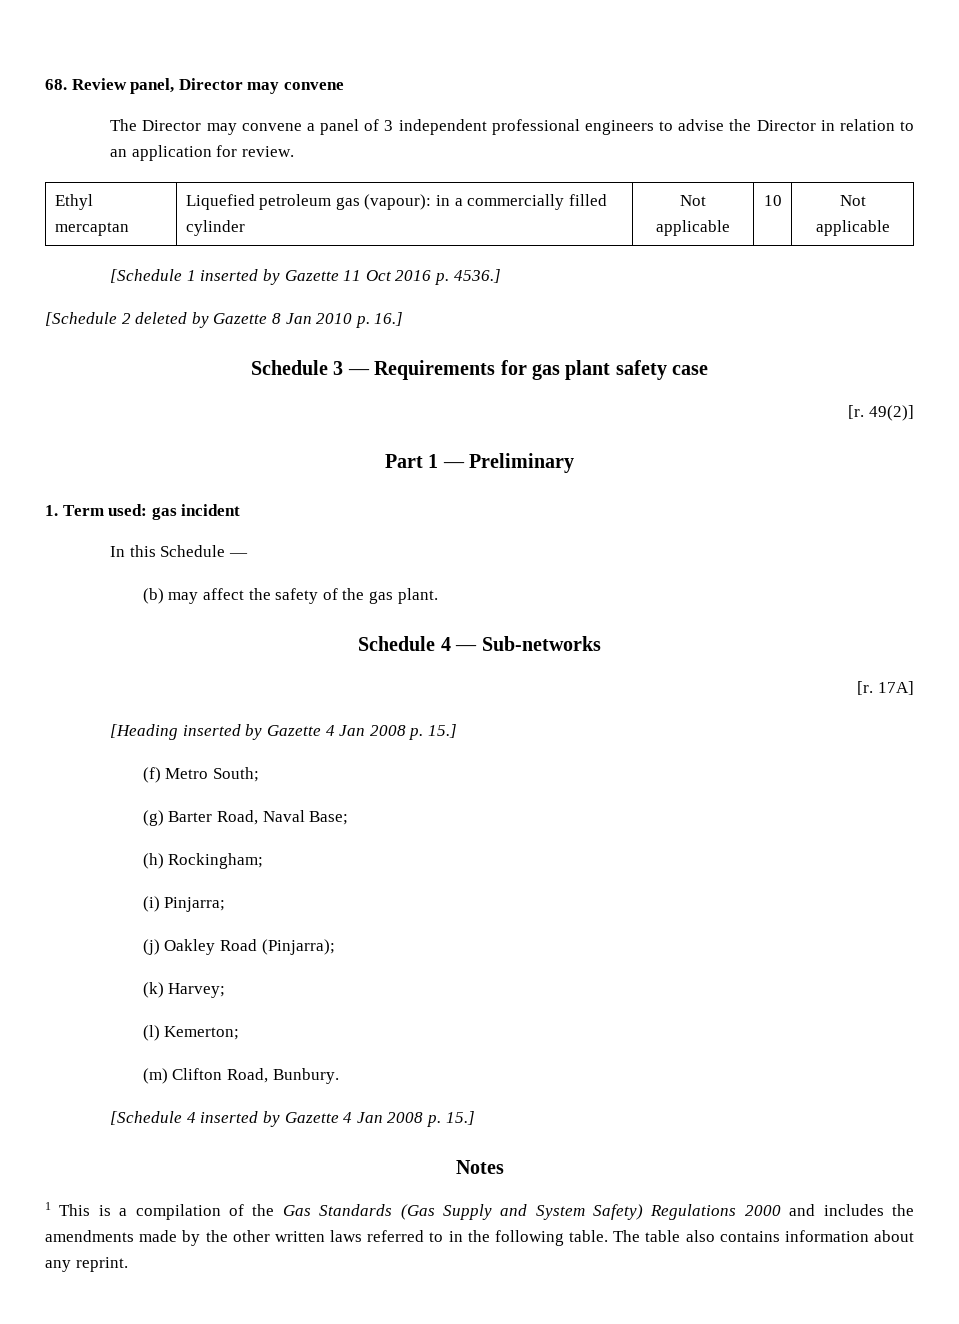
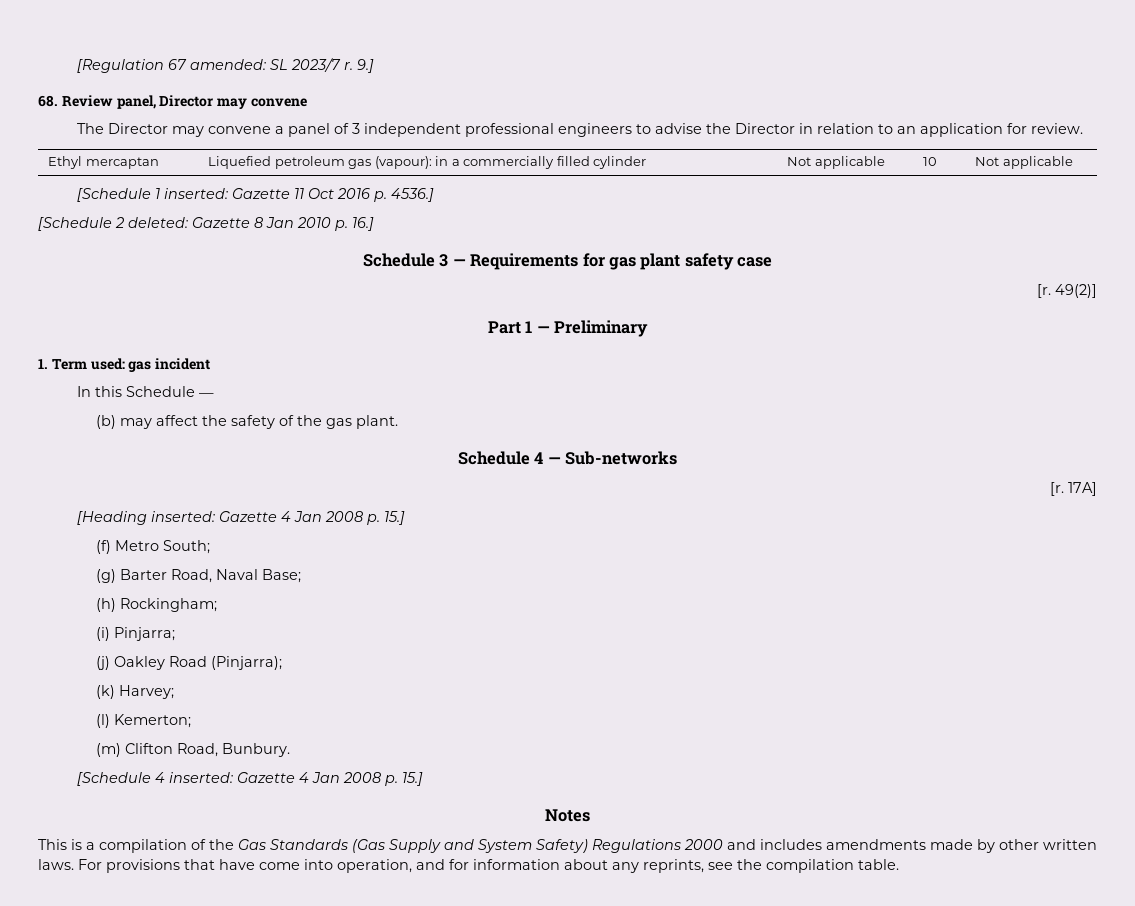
+ [Regulation 67 amended: SL 2023/7 r. 9.]
- [Schedule 1 inserted by Gazette 11 Oct 2016 p. 4536.]
+ [Schedule 1 inserted: Gazette 11 Oct 2016 p. 4536.]
- [Schedule 2 deleted by Gazette 8 Jan 2010 p. 16.]
+ [Schedule 2 deleted: Gazette 8 Jan 2010 p. 16.]
- [Heading inserted by Gazette 4 Jan 2008 p. 15.]
+ [Heading inserted: Gazette 4 Jan 2008 p. 15.]
- [Schedule 4 inserted by Gazette 4 Jan 2008 p. 15.]
+ [Schedule 4 inserted: Gazette 4 Jan 2008 p. 15.]
- 1 This is a compilation of the Gas Standards (Gas Supply and System Safety) Regulations 2000 and includes the amendments made by the other written laws referred to in the following table. The table also contains information about any reprint.
+ This is a compilation of the Gas Standards (Gas Supply and System Safety) Regulations 2000 and includes amendments made by other written laws. For provisions that have come into operation, and for information about any reprints, see the compilation table.

